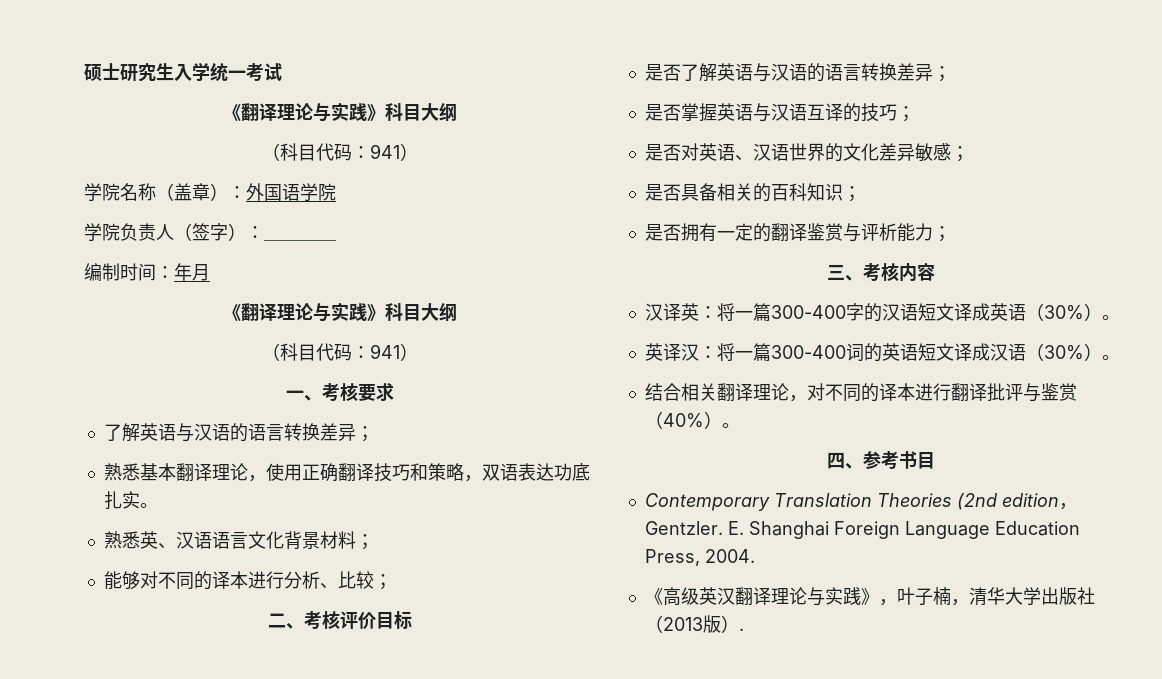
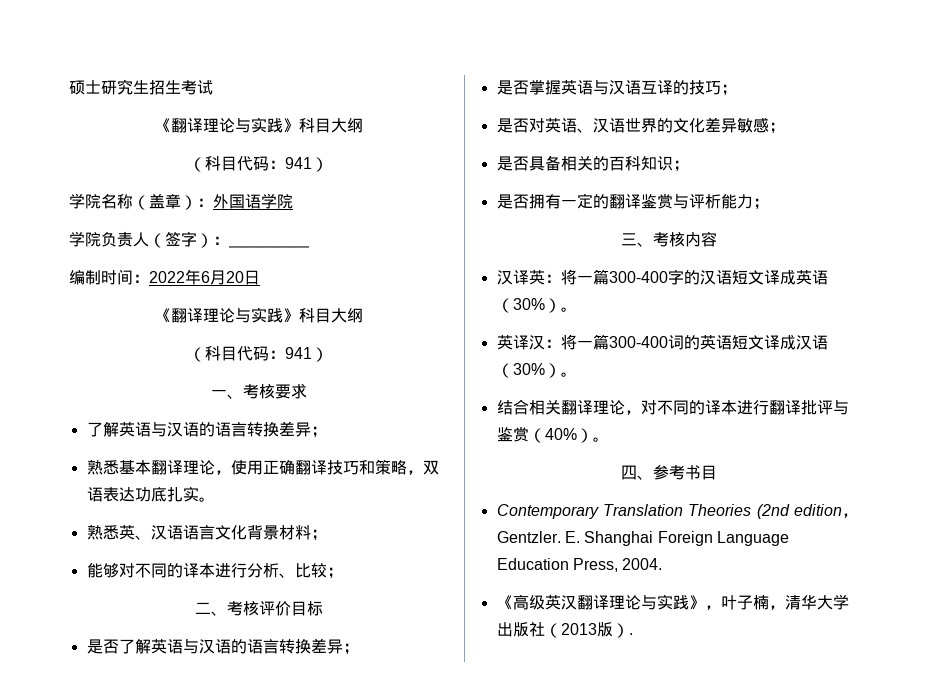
- 硕士研究生入学统一考试
+ 硕士研究生招生考试
- 学院负责人（签字）：＿＿＿＿
+ 学院负责人（签字）：＿＿＿＿＿
- 编制时间：年月
+ 编制时间：2022年6月20日

